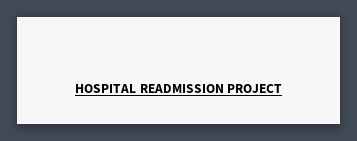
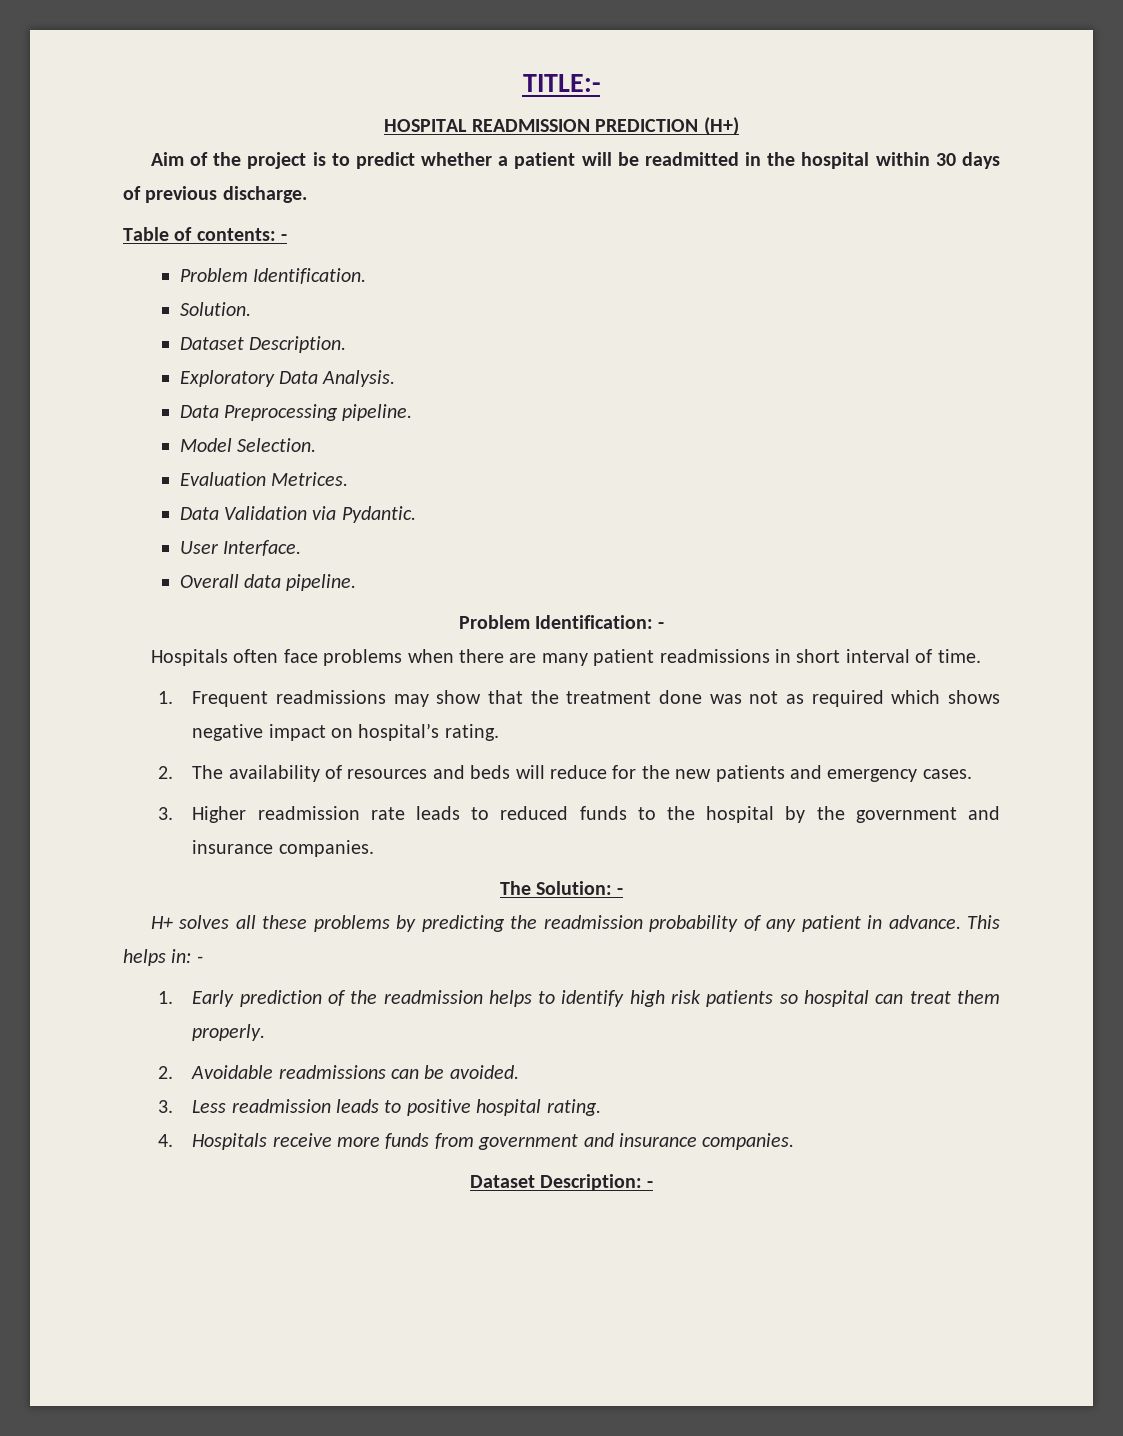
+ TITLE:-
- HOSPITAL READMISSION PROJECT
+ HOSPITAL READMISSION PREDICTION (H+)
+ Aim of the project is to predict whether a patient will be readmitted in the hospital within 30 days of previous discharge.
+ Table of contents: -
+ Problem Identification.
+ Solution.
+ Dataset Description.
+ Exploratory Data Analysis.
+ Data Preprocessing pipeline.
+ Model Selection.
+ Evaluation Metrices.
+ Data Validation via Pydantic.
+ User Interface.
+ Overall data pipeline.
+ Problem Identification: -
+ Hospitals often face problems when there are many patient readmissions in short interval of time.
+ 1. Frequent readmissions may show that the treatment done was not as required which shows negative impact on hospital’s rating.
+ 2. The availability of resources and beds will reduce for the new patients and emergency cases.
+ 3. Higher readmission rate leads to reduced funds to the hospital by the government and insurance companies.
+ The Solution: -
+ H+ solves all these problems by predicting the readmission probability of any patient in advance. This helps in: -
+ 1. Early prediction of the readmission helps to identify high risk patients so hospital can treat them properly.
+ 2. Avoidable readmissions can be avoided.
+ 3. Less readmission leads to positive hospital rating.
+ 4. Hospitals receive more funds from government and insurance companies.
+ Dataset Description: -

